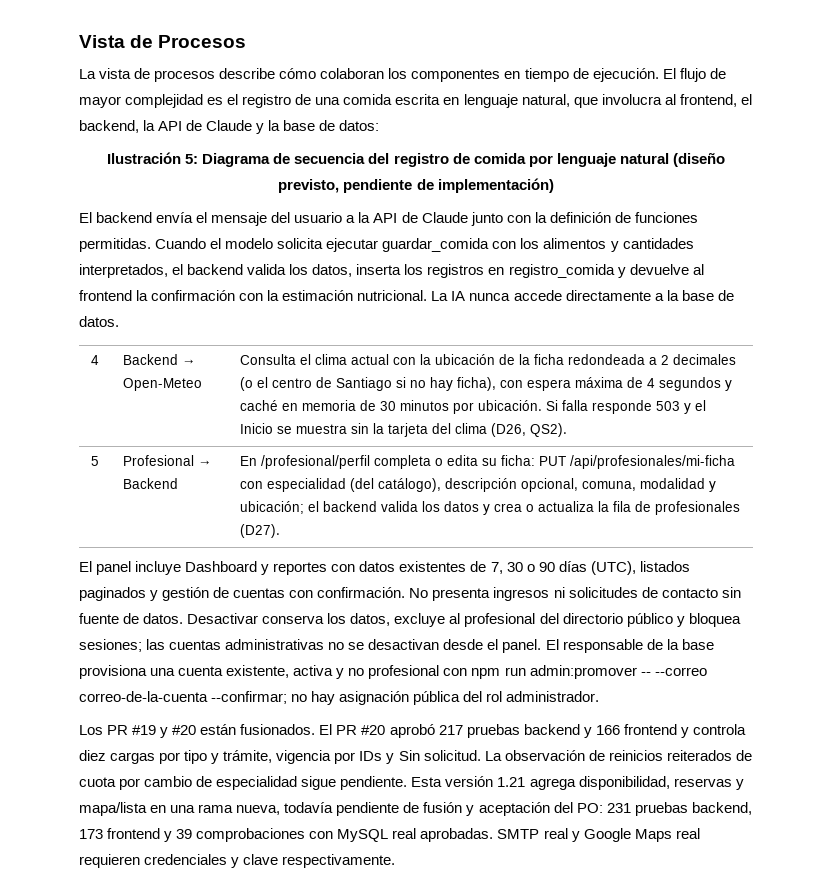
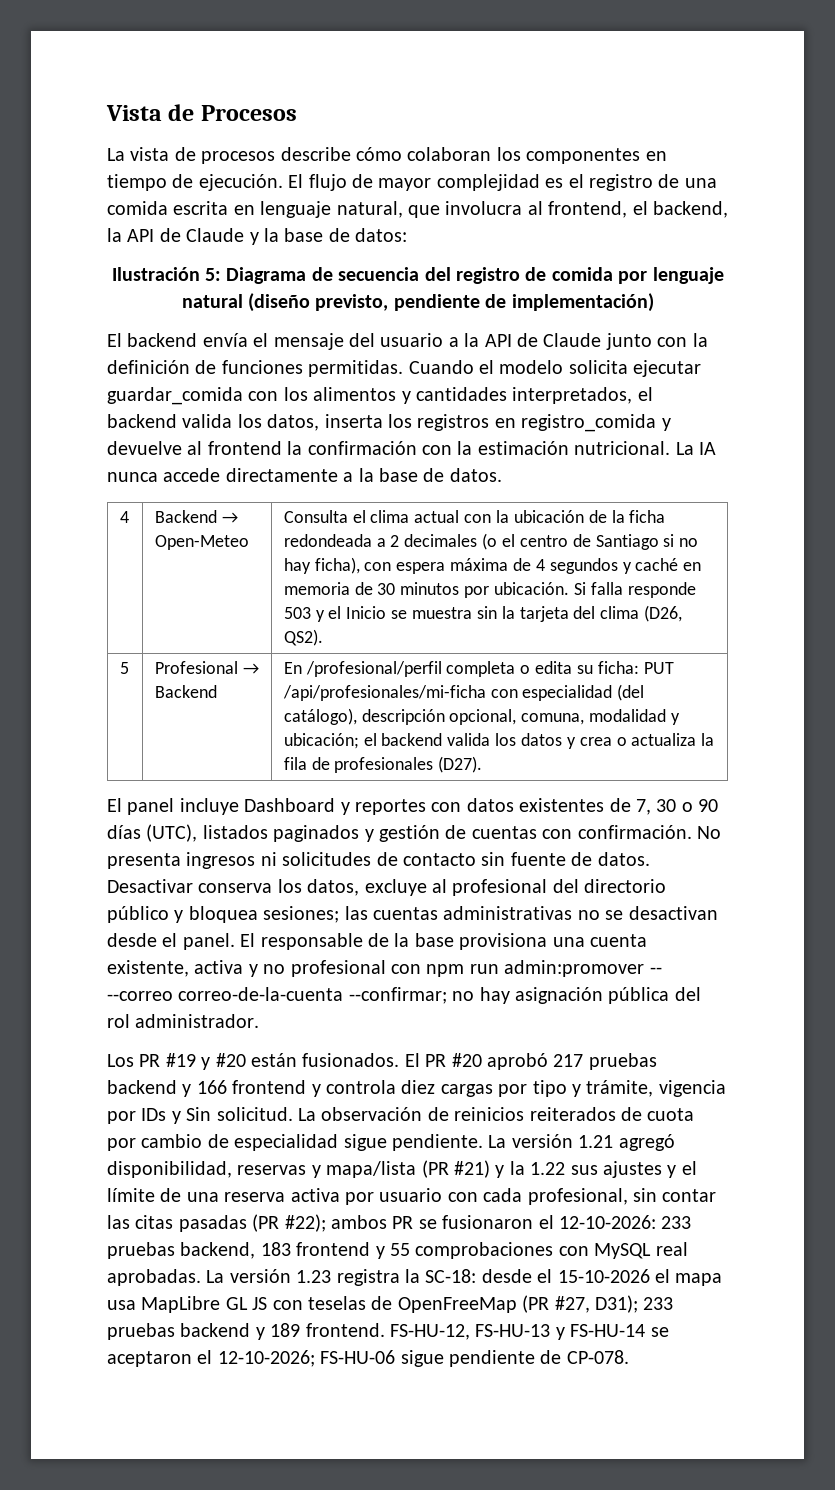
- Esta versión 1.21 agrega disponibilidad, reservas y mapa/lista en una rama nueva, todavía pendiente de fusión y aceptación del PO: 231 pruebas backend, 173 frontend y 39 comprobaciones con MySQL real aprobadas.
+ La versión 1.21 agregó disponibilidad, reservas y mapa/lista (PR #21) y la 1.22 sus ajustes y el límite de una reserva activa por usuario con cada profesional, sin contar las citas pasadas (PR #22); ambos PR se fusionaron el 12-10-2026: 233 pruebas backend, 183 frontend y 55 comprobaciones con MySQL real aprobadas.
- SMTP real y Google Maps real requieren credenciales y clave respectivamente.
+ La versión 1.23 registra la SC-18: desde el 15-10-2026 el mapa usa MapLibre GL JS con teselas de OpenFreeMap (PR #27, D31); 233 pruebas backend y 189 frontend. FS-HU-12, FS-HU-13 y FS-HU-14 se aceptaron el 12-10-2026; FS-HU-06 sigue pendiente de CP-078.

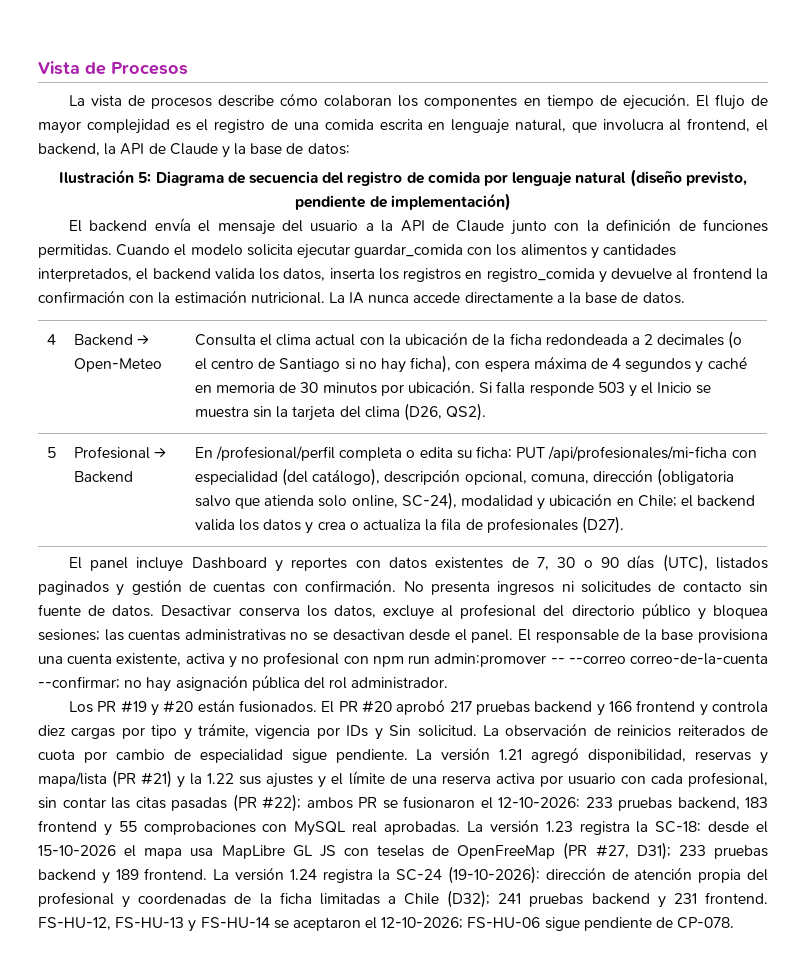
- En /profesional/perfil completa o edita su ficha: PUT /api/profesionales/mi-ficha con especialidad (del catálogo), descripción opcional, comuna, modalidad y ubicación; el backend valida los datos y crea o actualiza la fila de profesionales (D27).
+ En /profesional/perfil completa o edita su ficha: PUT /api/profesionales/mi-ficha con especialidad (del catálogo), descripción opcional, comuna, dirección (obligatoria salvo que atienda solo online, SC-24), modalidad y ubicación en Chile; el backend valida los datos y crea o actualiza la fila de profesionales (D27).
+ La versión 1.24 registra la SC-24 (19-10-2026): dirección de atención propia del profesional y coordenadas de la ficha limitadas a Chile (D32); 241 pruebas backend y 231 frontend.

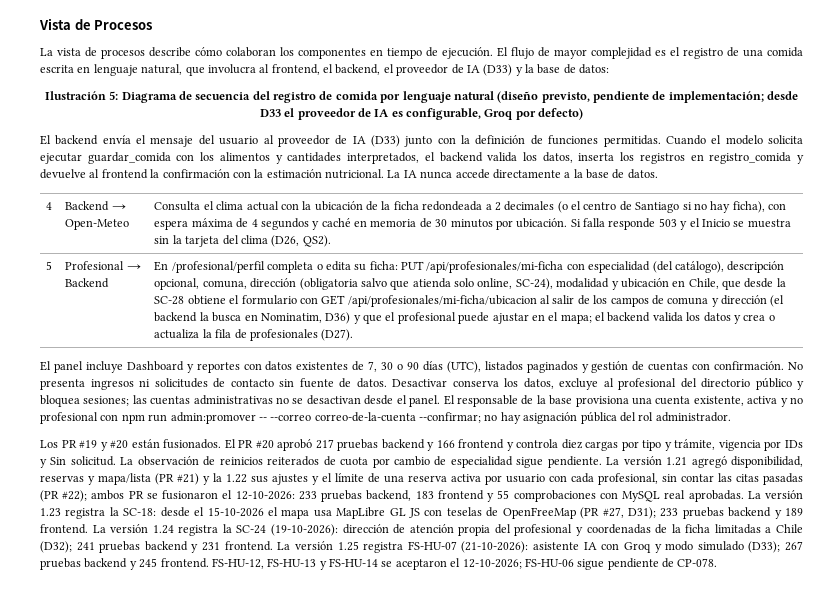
- El flujo de mayor complejidad es el registro de una comida escrita en lenguaje natural, que involucra al frontend, el backend, la API de Claude y la base de datos:
+ El flujo de mayor complejidad es el registro de una comida escrita en lenguaje natural, que involucra al frontend, el backend, el proveedor de IA (D33) y la base de datos:
- Ilustración 5: Diagrama de secuencia del registro de comida por lenguaje natural (diseño previsto, pendiente de implementación)
+ Ilustración 5: Diagrama de secuencia del registro de comida por lenguaje natural (diseño previsto, pendiente de implementación; desde D33 el proveedor de IA es configurable, Groq por defecto)
- El backend envía el mensaje del usuario a la API de Claude junto con la definición de funciones permitidas.
+ El backend envía el mensaje del usuario al proveedor de IA (D33) junto con la definición de funciones permitidas.
- En /profesional/perfil completa o edita su ficha: PUT /api/profesionales/mi-ficha con especialidad (del catálogo), descripción opcional, comuna, dirección (obligatoria salvo que atienda solo online, SC-24), modalidad y ubicación en Chile; el backend valida los datos y crea o actualiza la fila de profesionales (D27).
+ En /profesional/perfil completa o edita su ficha: PUT /api/profesionales/mi-ficha con especialidad (del catálogo), descripción opcional, comuna, dirección (obligatoria salvo que atienda solo online, SC-24), modalidad y ubicación en Chile, que desde la SC-28 obtiene el formulario con GET /api/profesionales/mi-ficha/ubicacion al salir de los campos de comuna y dirección (el backend la busca en Nominatim, D36) y que el profesional puede ajustar en el mapa; el backend valida los datos y crea o actualiza la fila de profesionales (D27).
+ La versión 1.25 registra FS-HU-07 (21-10-2026): asistente IA con Groq y modo simulado (D33); 267 pruebas backend y 245 frontend.

